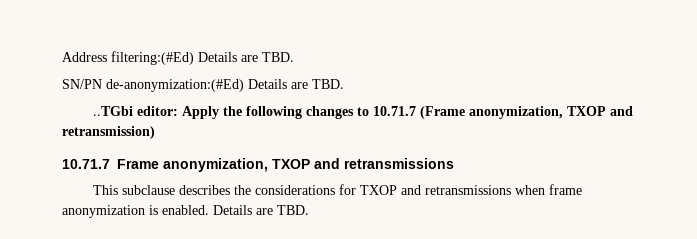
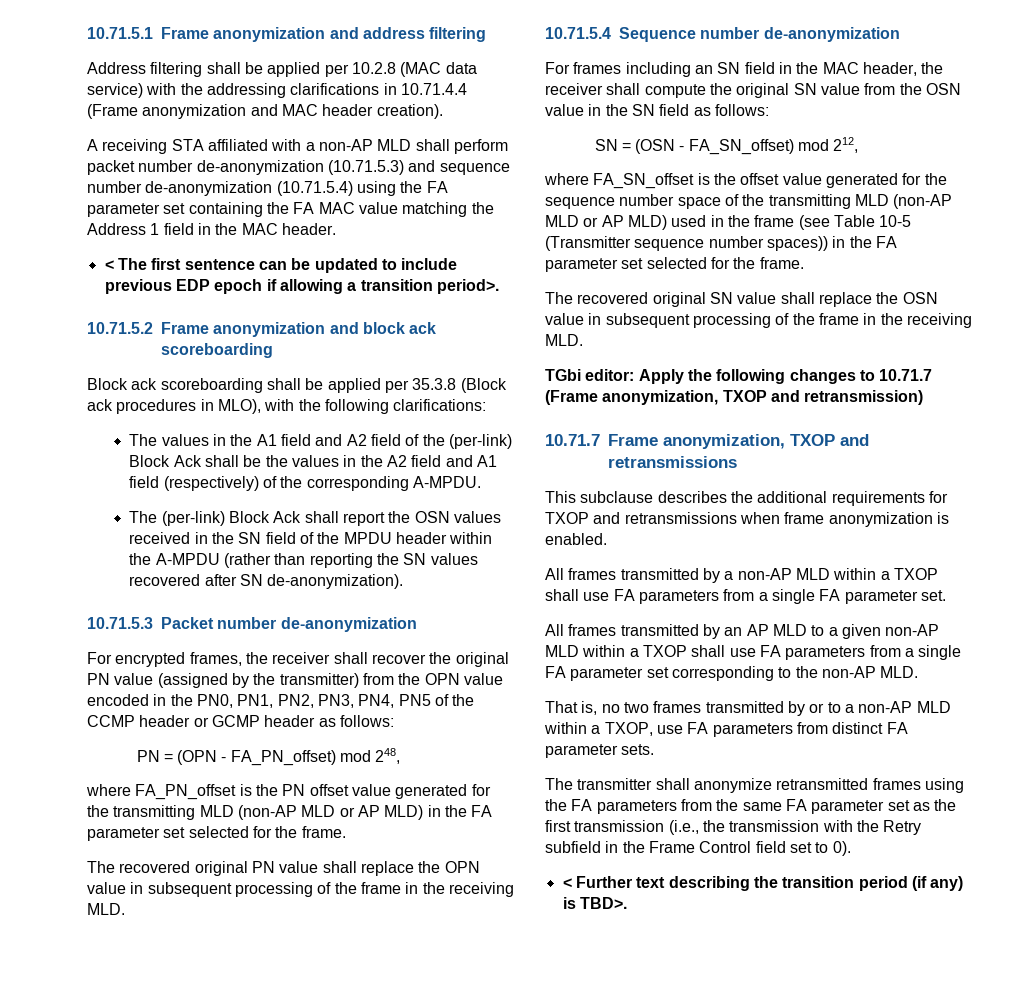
- Address filtering:(#Ed) Details are TBD.
- SN/PN de-anonymization:(#Ed) Details are TBD.
- ..TGbi editor: Apply the following changes to 10.71.7 (Frame anonymization, TXOP and retransmission)
+ 10.71.5.1 Frame anonymization and address filtering
+ Address filtering shall be applied per 10.2.8 (MAC data service) with the addressing clarifications in 10.71.4.4 (Frame anonymization and MAC header creation).
+ A receiving STA affiliated with a non-AP MLD shall perform packet number de-anonymization (10.71.5.3) and sequence number de-anonymization (10.71.5.4) using the FA parameter set containing the FA MAC value matching the Address 1 field in the MAC header.
+ < The first sentence can be updated to include previous EDP epoch if allowing a transition period>.
+ 10.71.5.2 Frame anonymization and block ack scoreboarding
+ Block ack scoreboarding shall be applied per 35.3.8 (Block ack procedures in MLO), with the following clarifications:
+ The values in the A1 field and A2 field of the (per-link) Block Ack shall be the values in the A2 field and A1 field (respectively) of the corresponding A-MPDU.
+ The (per-link) Block Ack shall report the OSN values received in the SN field of the MPDU header within the A-MPDU (rather than reporting the SN values recovered after SN de-anonymization).
+ 10.71.5.3 Packet number de-anonymization
+ For encrypted frames, the receiver shall recover the original PN value (assigned by the transmitter) from the OPN value encoded in the PN0, PN1, PN2, PN3, PN4, PN5 of the CCMP header or GCMP header as follows:
+ PN = (OPN - FA_PN_offset) mod 248,
+ where FA_PN_offset is the PN offset value generated for the transmitting MLD (non-AP MLD or AP MLD) in the FA parameter set selected for the frame.
+ The recovered original PN value shall replace the OPN value in subsequent processing of the frame in the receiving MLD.
+ 10.71.5.4 Sequence number de-anonymization
+ For frames including an SN field in the MAC header, the receiver shall compute the original SN value from the OSN value in the SN field as follows:
+ SN = (OSN - FA_SN_offset) mod 212,
+ where FA_SN_offset is the offset value generated for the sequence number space of the transmitting MLD (non-AP MLD or AP MLD) used in the frame (see Table 10-5 (Transmitter sequence number spaces)) in the FA parameter set selected for the frame.
+ The recovered original SN value shall replace the OSN value in subsequent processing of the frame in the receiving MLD.
+ TGbi editor: Apply the following changes to 10.71.7 (Frame anonymization, TXOP and retransmission)
- This subclause describes the considerations for TXOP and retransmissions when frame anonymization is enabled. Details are TBD.
+ This subclause describes the additional requirements for TXOP and retransmissions when frame anonymization is enabled.
+ All frames transmitted by a non-AP MLD within a TXOP shall use FA parameters from a single FA parameter set.
+ All frames transmitted by an AP MLD to a given non-AP MLD within a TXOP shall use FA parameters from a single FA parameter set corresponding to the non-AP MLD.
+ That is, no two frames transmitted by or to a non-AP MLD within a TXOP, use FA parameters from distinct FA parameter sets.
+ The transmitter shall anonymize retransmitted frames using the FA parameters from the same FA parameter set as the first transmission (i.e., the transmission with the Retry subfield in the Frame Control field set to 0).
+ < Further text describing the transition period (if any) is TBD>.

